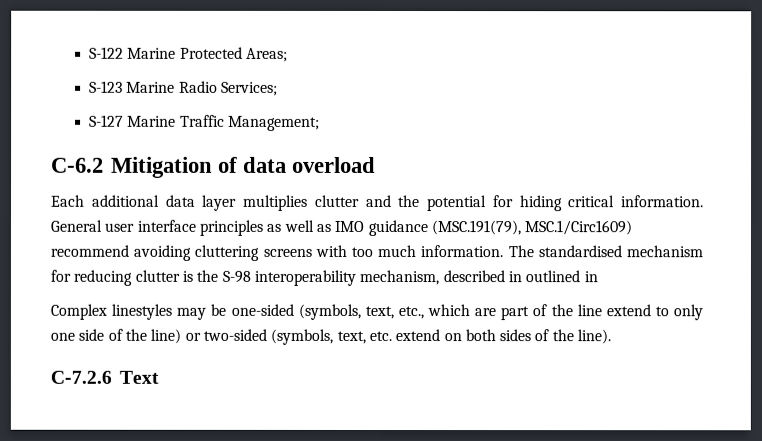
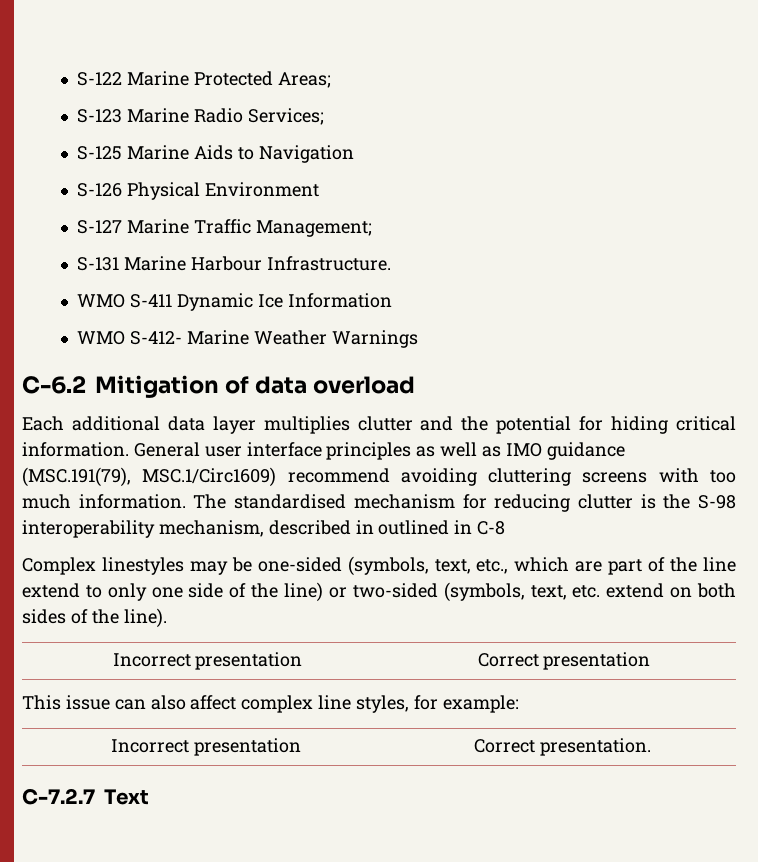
+ S-125 Marine Aids to Navigation
+ S-126 Physical Environment
  S-127 Marine Traffic Management;
+ S-131 Marine Harbour Infrastructure.
+ WMO S-411 Dynamic Ice Information
+ WMO S-412- Marine Weather Warnings
- The standardised mechanism for reducing clutter is the S-98 interoperability mechanism, described in outlined in
+ The standardised mechanism for reducing clutter is the S-98 interoperability mechanism, described in outlined in C-8
- C-7.2.6 Text
+ Incorrect presentation | Correct presentation
+ This issue can also affect complex line styles, for example:
+ Incorrect presentation | Correct presentation.
+ C-7.2.7 Text

